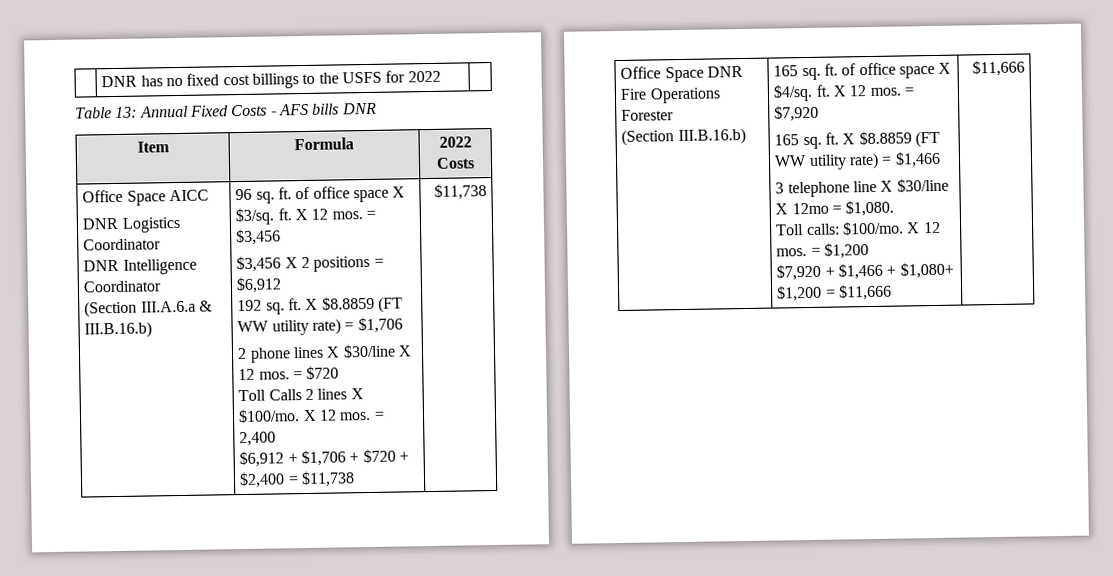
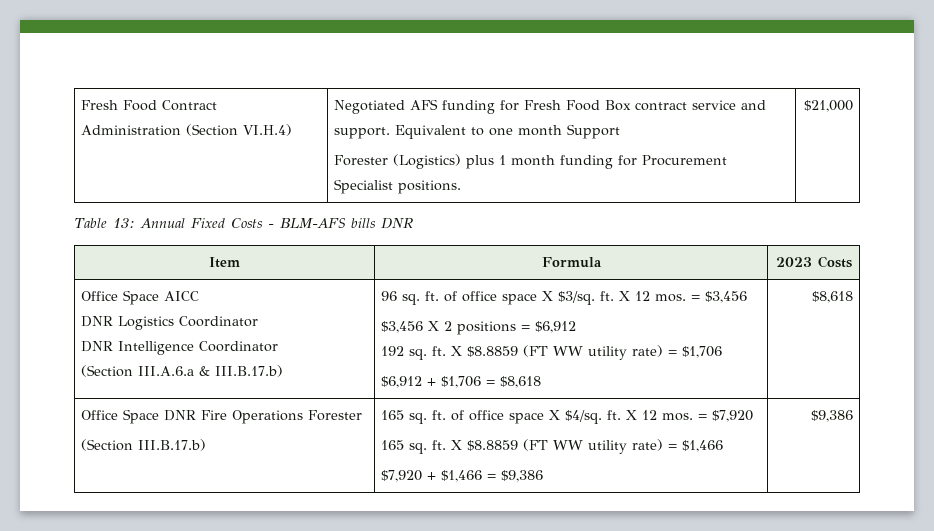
- | DNR has no fixed cost billings to the USFS for 2022 |
+ Fresh Food Contract Administration (Section VI.H.4) | Negotiated AFS funding for Fresh Food Box contract service and support. Equivalent to one month Support
+ Forester (Logistics) plus 1 month funding for Procurement Specialist positions. | $21,000
- Table 13: Annual Fixed Costs - AFS bills DNR
+ Table 13: Annual Fixed Costs - BLM-AFS bills DNR
- Item | Formula | 2022 Costs
+ Item | Formula | 2023 Costs
- (Section III.A.6.a & III.B.16.b)
+ (Section III.A.6.a & III.B.17.b)
- 2 phone lines X $30/line X 12 mos. = $720
- Toll Calls 2 lines X $100/mo. X 12 mos. = 2,400
- $6,912 + $1,706 + $720 + $2,400 = $11,738 | $11,738
+ $6,912 + $1,706 = $8,618 | $8,618
- (Section III.B.16.b)
+ (Section III.B.17.b)
- 3 telephone line X $30/line X 12mo = $1,080.
- Toll calls: $100/mo. X 12 mos. = $1,200
- $7,920 + $1,466 + $1,080+ $1,200 = $11,666 | $11,666
+ $7,920 + $1,466 = $9,386 | $9,386

